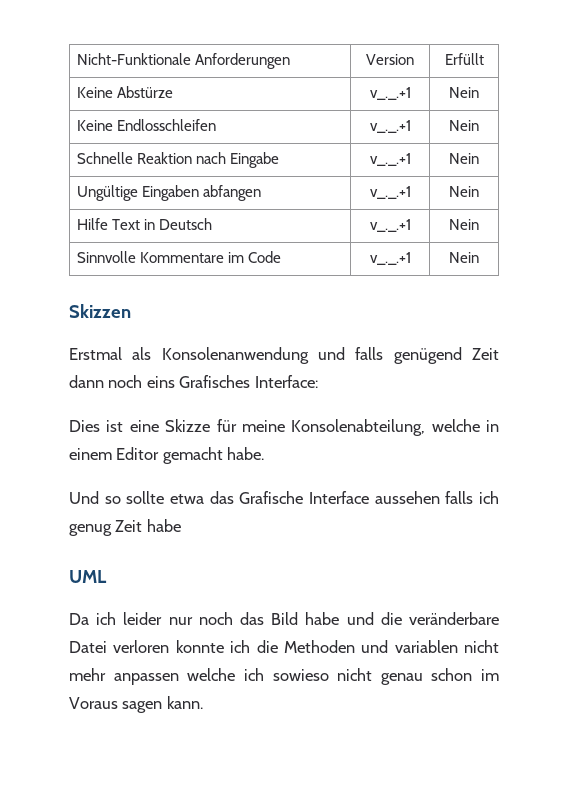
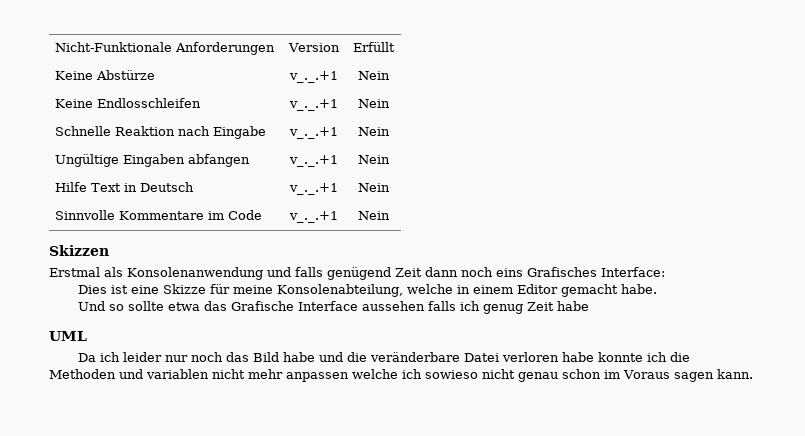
- Da ich leider nur noch das Bild habe und die veränderbare Datei verloren konnte ich die Methoden und variablen nicht mehr anpassen welche ich sowieso nicht genau schon im Voraus sagen kann.
+ Da ich leider nur noch das Bild habe und die veränderbare Datei verloren habe konnte ich die Methoden und variablen nicht mehr anpassen welche ich sowieso nicht genau schon im Voraus sagen kann.

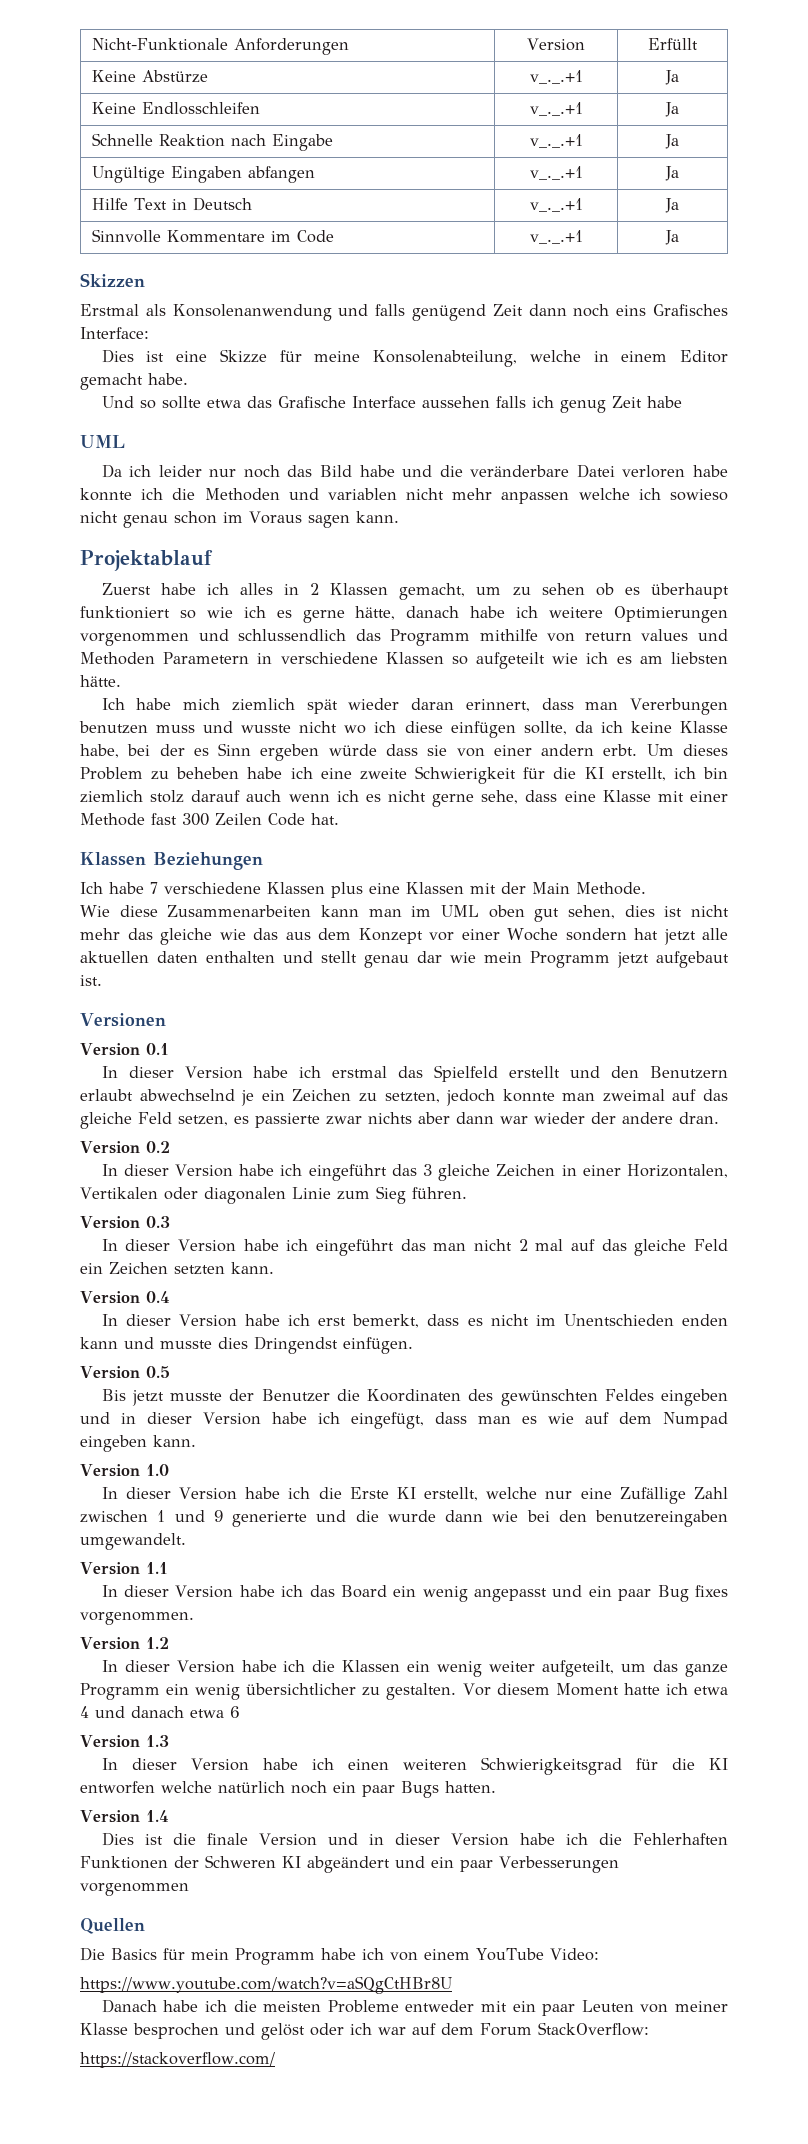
- Keine Abstürze | v_._.+1 | Nein
+ Keine Abstürze | v_._.+1 | Ja
- Keine Endlosschleifen | v_._.+1 | Nein
+ Keine Endlosschleifen | v_._.+1 | Ja
- Schnelle Reaktion nach Eingabe | v_._.+1 | Nein
+ Schnelle Reaktion nach Eingabe | v_._.+1 | Ja
- Ungültige Eingaben abfangen | v_._.+1 | Nein
+ Ungültige Eingaben abfangen | v_._.+1 | Ja
- Hilfe Text in Deutsch | v_._.+1 | Nein
+ Hilfe Text in Deutsch | v_._.+1 | Ja
- Sinnvolle Kommentare im Code | v_._.+1 | Nein
+ Sinnvolle Kommentare im Code | v_._.+1 | Ja
+ Projektablauf
+ Zuerst habe ich alles in 2 Klassen gemacht, um zu sehen ob es überhaupt funktioniert so wie ich es gerne hätte, danach habe ich weitere Optimierungen vorgenommen und schlussendlich das Programm mithilfe von return values und Methoden Parametern in verschiedene Klassen so aufgeteilt wie ich es am liebsten hätte.
+ Ich habe mich ziemlich spät wieder daran erinnert, dass man Vererbungen benutzen muss und wusste nicht wo ich diese einfügen sollte, da ich keine Klasse habe, bei der es Sinn ergeben würde dass sie von einer andern erbt. Um dieses Problem zu beheben habe ich eine zweite Schwierigkeit für die KI erstellt, ich bin ziemlich stolz darauf auch wenn ich es nicht gerne sehe, dass eine Klasse mit einer Methode fast 300 Zeilen Code hat.
+ Klassen Beziehungen
+ Ich habe 7 verschiedene Klassen plus eine Klassen mit der Main Methode.
+ Wie diese Zusammenarbeiten kann man im UML oben gut sehen, dies ist nicht mehr das gleiche wie das aus dem Konzept vor einer Woche sondern hat jetzt alle aktuellen daten enthalten und stellt genau dar wie mein Programm jetzt aufgebaut ist.
+ Versionen
+ Version 0.1
+ In dieser Version habe ich erstmal das Spielfeld erstellt und den Benutzern erlaubt abwechselnd je ein Zeichen zu setzten, jedoch konnte man zweimal auf das gleiche Feld setzen, es passierte zwar nichts aber dann war wieder der andere dran.
+ Version 0.2
+ In dieser Version habe ich eingeführt das 3 gleiche Zeichen in einer Horizontalen, Vertikalen oder diagonalen Linie zum Sieg führen.
+ Version 0.3
+ In dieser Version habe ich eingeführt das man nicht 2 mal auf das gleiche Feld ein Zeichen setzten kann.
+ Version 0.4
+ In dieser Version habe ich erst bemerkt, dass es nicht im Unentschieden enden kann und musste dies Dringendst einfügen.
+ Version 0.5
+ Bis jetzt musste der Benutzer die Koordinaten des gewünschten Feldes eingeben und in dieser Version habe ich eingefügt, dass man es wie auf dem Numpad eingeben kann.
+ Version 1.0
+ In dieser Version habe ich die Erste KI erstellt, welche nur eine Zufällige Zahl zwischen 1 und 9 generierte und die wurde dann wie bei den benutzereingaben umgewandelt.
+ Version 1.1
+ In dieser Version habe ich das Board ein wenig angepasst und ein paar Bug fixes vorgenommen.
+ Version 1.2
+ In dieser Version habe ich die Klassen ein wenig weiter aufgeteilt, um das ganze Programm ein wenig übersichtlicher zu gestalten. Vor diesem Moment hatte ich etwa 4 und danach etwa 6
+ Version 1.3
+ In dieser Version habe ich einen weiteren Schwierigkeitsgrad für die KI entworfen welche natürlich noch ein paar Bugs hatten.
+ Version 1.4
+ Dies ist die finale Version und in dieser Version habe ich die Fehlerhaften Funktionen der Schweren KI abgeändert und ein paar Verbesserungen vorgenommen
+ Quellen
+ Die Basics für mein Programm habe ich von einem YouTube Video:
+ https://www.youtube.com/watch?v=aSQgCtHBr8U
+ Danach habe ich die meisten Probleme entweder mit ein paar Leuten von meiner Klasse besprochen und gelöst oder ich war auf dem Forum StackOverflow:
+ https://stackoverflow.com/

